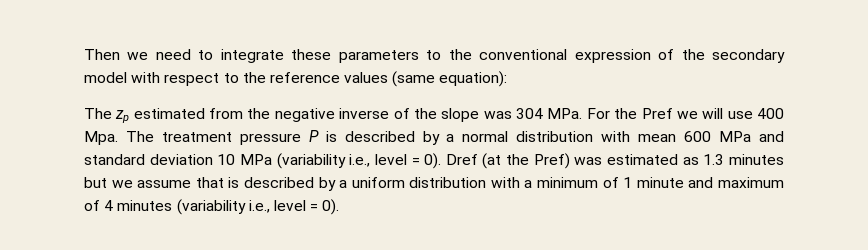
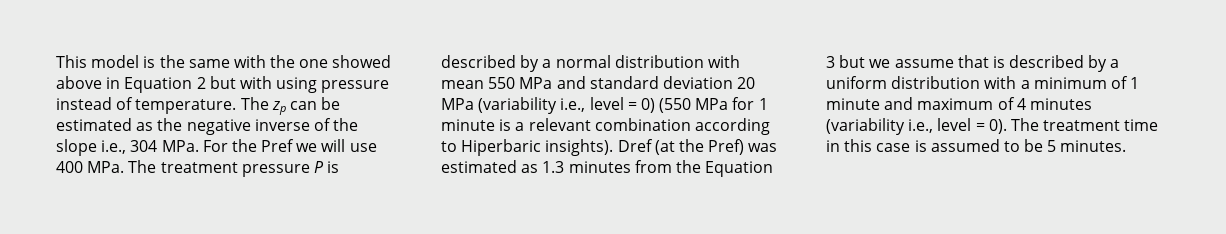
- Then we need to integrate these parameters to the conventional expression of the secondary model with respect to the reference values (same equation):
- The zp estimated from the negative inverse of the slope was 304 MPa. For the Pref we will use 400 Mpa. The treatment pressure P is described by a normal distribution with mean 600 MPa and standard deviation 10 MPa (variability i.e., level = 0).
+ This model is the same with the one showed above in Equation 2 but with using pressure instead of temperature. The zp can be estimated as the negative inverse of the slope i.e., 304 MPa. For the Pref we will use 400 MPa. The treatment pressure P is described by a normal distribution with mean 550 MPa and standard deviation 20 MPa (variability i.e., level = 0) (550 MPa for 1 minute is a relevant combination according to Hiperbaric insights).
- Dref (at the Pref) was estimated as 1.3 minutes but we assume that is described by a uniform distribution with a minimum of 1 minute and maximum of 4 minutes (variability i.e., level = 0).
+ Dref (at the Pref) was estimated as 1.3 minutes from the Equation 3 but we assume that is described by a uniform distribution with a minimum of 1 minute and maximum of 4 minutes (variability i.e., level = 0).
+ The treatment time in this case is assumed to be 5 minutes.

